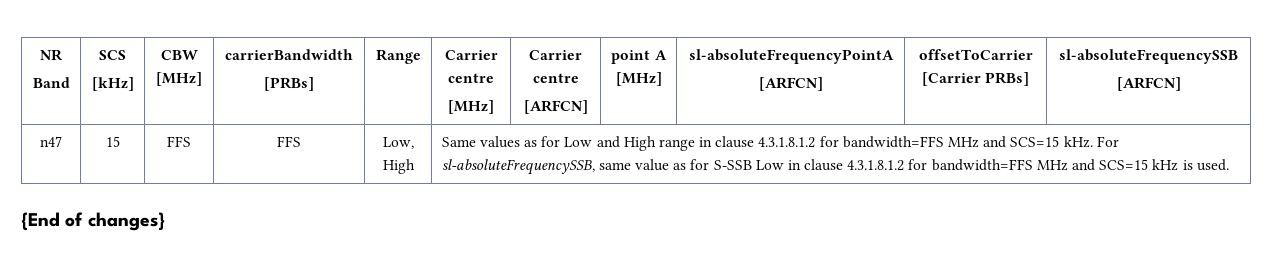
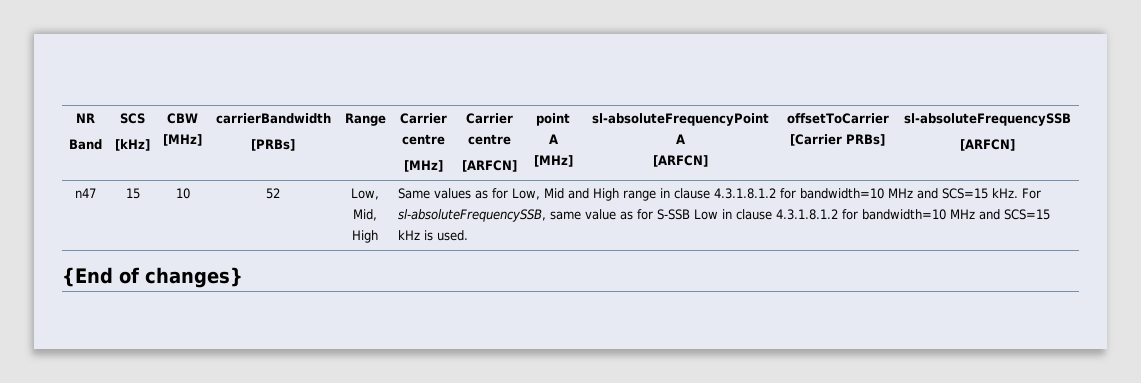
- FFS | FFS | Low, High
+ 10 | 52 | Low, Mid, High
- Same values as for Low and High range in clause 4.3.1.8.1.2 for bandwidth=FFS MHz and SCS=15 kHz.
+ Same values as for Low, Mid and High range in clause 4.3.1.8.1.2 for bandwidth=10 MHz and SCS=15 kHz.
- For sl-absoluteFrequencySSB, same value as for S-SSB Low in clause 4.3.1.8.1.2 for bandwidth=FFS MHz and SCS=15 kHz is used.
+ For sl-absoluteFrequencySSB, same value as for S-SSB Low in clause 4.3.1.8.1.2 for bandwidth=10 MHz and SCS=15 kHz is used.

